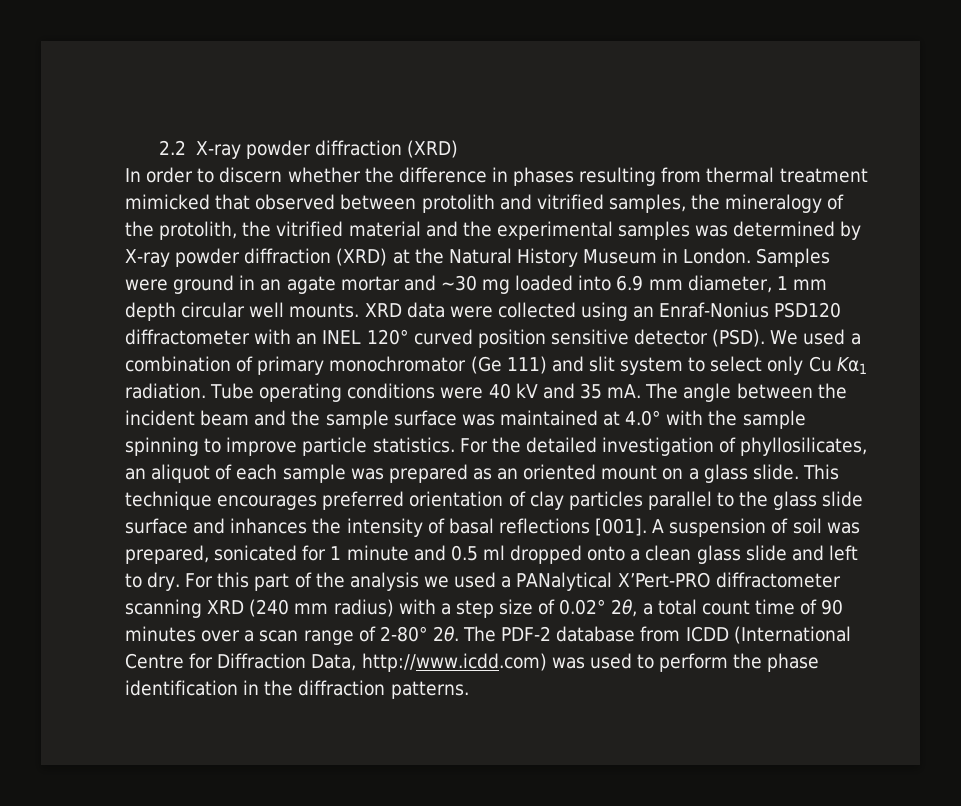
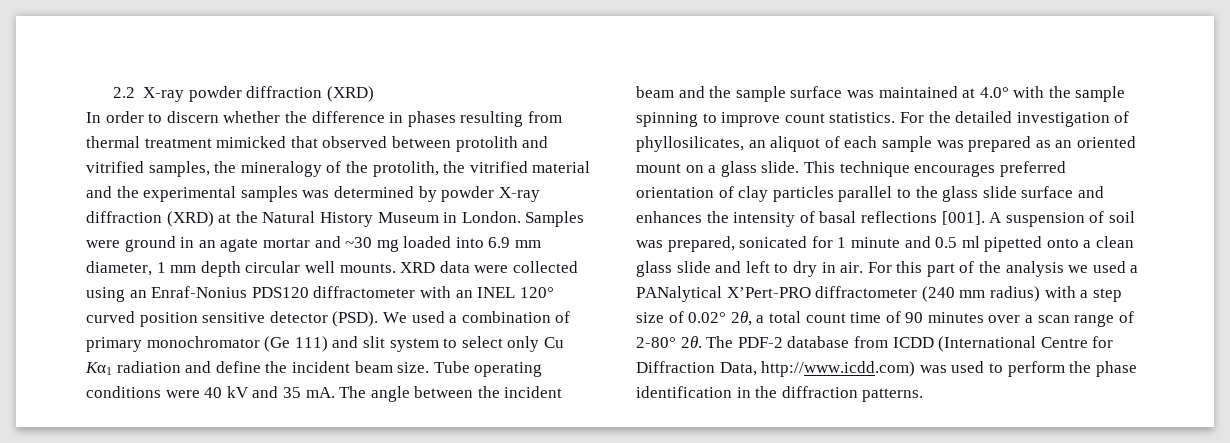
- In order to discern whether the difference in phases resulting from thermal treatment mimicked that observed between protolith and vitrified samples, the mineralogy of the protolith, the vitrified material and the experimental samples was determined by X-ray powder diffraction (XRD) at the Natural History Museum in London.
+ In order to discern whether the difference in phases resulting from thermal treatment mimicked that observed between protolith and vitrified samples, the mineralogy of the protolith, the vitrified material and the experimental samples was determined by powder X-ray diffraction (XRD) at the Natural History Museum in London.
- XRD data were collected using an Enraf-Nonius PSD120 diffractometer with an INEL 120° curved position sensitive detector (PSD).
+ XRD data were collected using an Enraf-Nonius PDS120 diffractometer with an INEL 120° curved position sensitive detector (PSD).
- We used a combination of primary monochromator (Ge 111) and slit system to select only Cu Kα1 radiation.
+ We used a combination of primary monochromator (Ge 111) and slit system to select only Cu Kα1 radiation and define the incident beam size.
- The angle between the incident beam and the sample surface was maintained at 4.0° with the sample spinning to improve particle statistics.
+ The angle between the incident beam and the sample surface was maintained at 4.0° with the sample spinning to improve count statistics.
- This technique encourages preferred orientation of clay particles parallel to the glass slide surface and inhances the intensity of basal reflections [001].
+ This technique encourages preferred orientation of clay particles parallel to the glass slide surface and enhances the intensity of basal reflections [001].
- A suspension of soil was prepared, sonicated for 1 minute and 0.5 ml dropped onto a clean glass slide and left to dry.
+ A suspension of soil was prepared, sonicated for 1 minute and 0.5 ml pipetted onto a clean glass slide and left to dry in air.
- For this part of the analysis we used a PANalytical X’Pert-PRO diffractometer scanning XRD (240 mm radius) with a step size of 0.02° 2θ, a total count time of 90 minutes over a scan range of 2-80° 2θ.
+ For this part of the analysis we used a PANalytical X’Pert-PRO diffractometer (240 mm radius) with a step size of 0.02° 2θ, a total count time of 90 minutes over a scan range of 2-80° 2θ.

